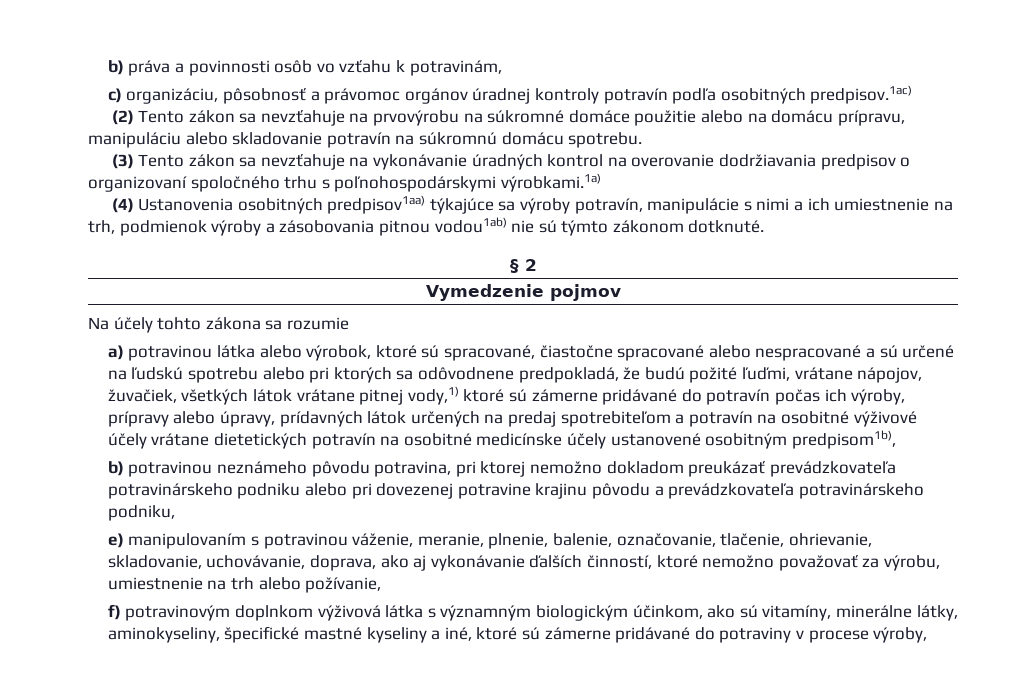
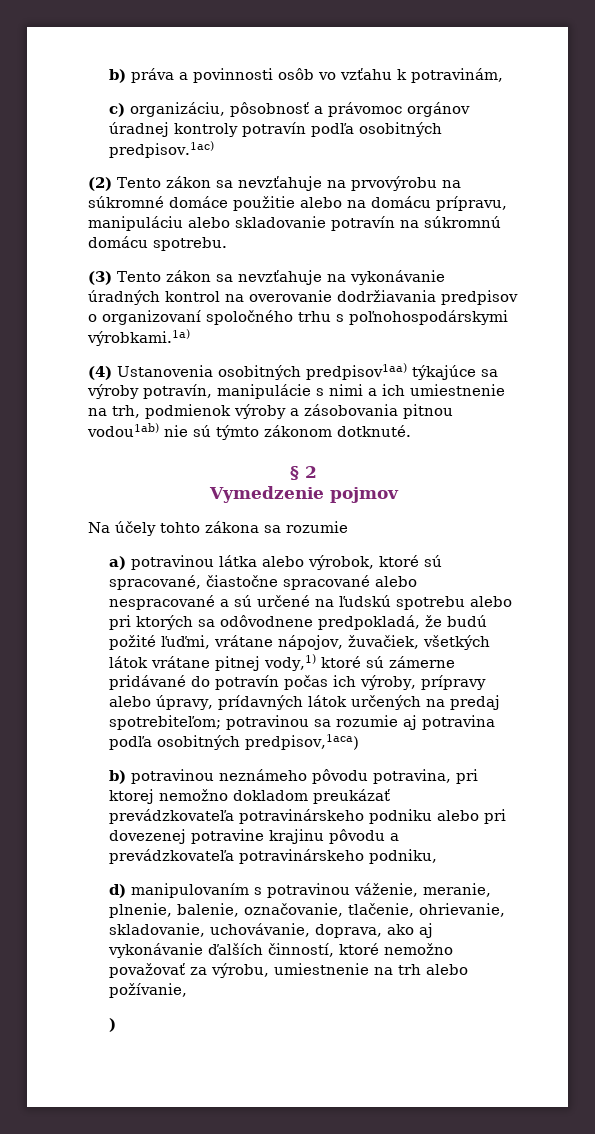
- a) potravinou látka alebo výrobok, ktoré sú spracované, čiastočne spracované alebo nespracované a sú určené na ľudskú spotrebu alebo pri ktorých sa odôvodnene predpokladá, že budú požité ľuďmi, vrátane nápojov, žuvačiek, všetkých látok vrátane pitnej vody,1) ktoré sú zámerne pridávané do potravín počas ich výroby, prípravy alebo úpravy, prídavných látok určených na predaj spotrebiteľom a potravín na osobitné výživové účely vrátane dietetických potravín na osobitné medicínske účely ustanovené osobitným predpisom1b),
+ a) potravinou látka alebo výrobok, ktoré sú spracované, čiastočne spracované alebo nespracované a sú určené na ľudskú spotrebu alebo pri ktorých sa odôvodnene predpokladá, že budú požité ľuďmi, vrátane nápojov, žuvačiek, všetkých látok vrátane pitnej vody,1) ktoré sú zámerne pridávané do potravín počas ich výroby, prípravy alebo úpravy, prídavných látok určených na predaj spotrebiteľom; potravinou sa rozumie aj potravina podľa osobitných predpisov,1aca)
- e) manipulovaním s potravinou váženie, meranie, plnenie, balenie, označovanie, tlačenie, ohrievanie, skladovanie, uchovávanie, doprava, ako aj vykonávanie ďalších činností, ktoré nemožno považovať za výrobu, umiestnenie na trh alebo požívanie,
+ d) manipulovaním s potravinou váženie, meranie, plnenie, balenie, označovanie, tlačenie, ohrievanie, skladovanie, uchovávanie, doprava, ako aj vykonávanie ďalších činností, ktoré nemožno považovať za výrobu, umiestnenie na trh alebo požívanie,
- f) potravinovým doplnkom výživová látka s významným biologickým účinkom, ako sú vitamíny, minerálne látky, aminokyseliny, špecifické mastné kyseliny a iné, ktoré sú zámerne pridávané do potraviny v procese výroby,
+ )

